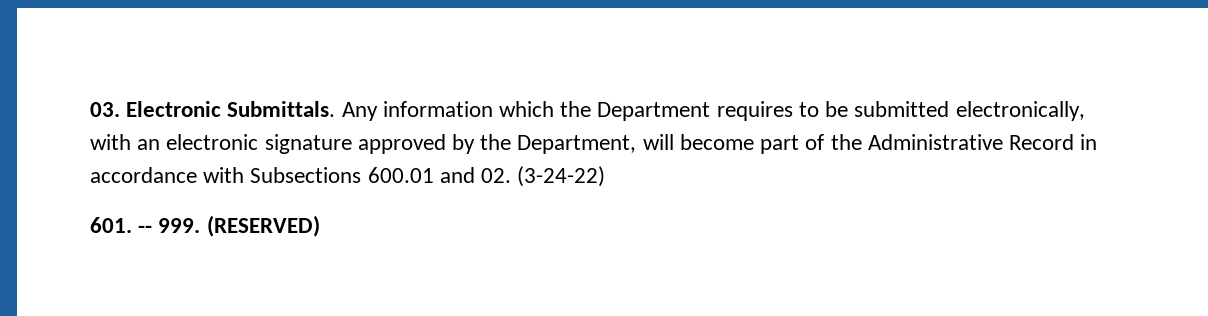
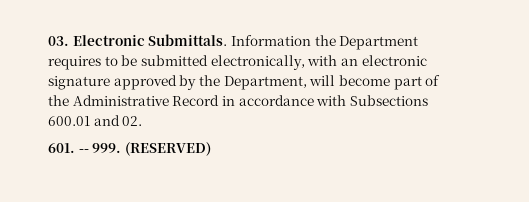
- Any information which the Department requires to be submitted electronically, with an electronic signature approved by the Department, will become part of the Administrative Record in accordance with Subsections 600.01 and 02. (3-24-22)
+ Information the Department requires to be submitted electronically, with an electronic signature approved by the Department, will become part of the Administrative Record in accordance with Subsections 600.01 and 02.

